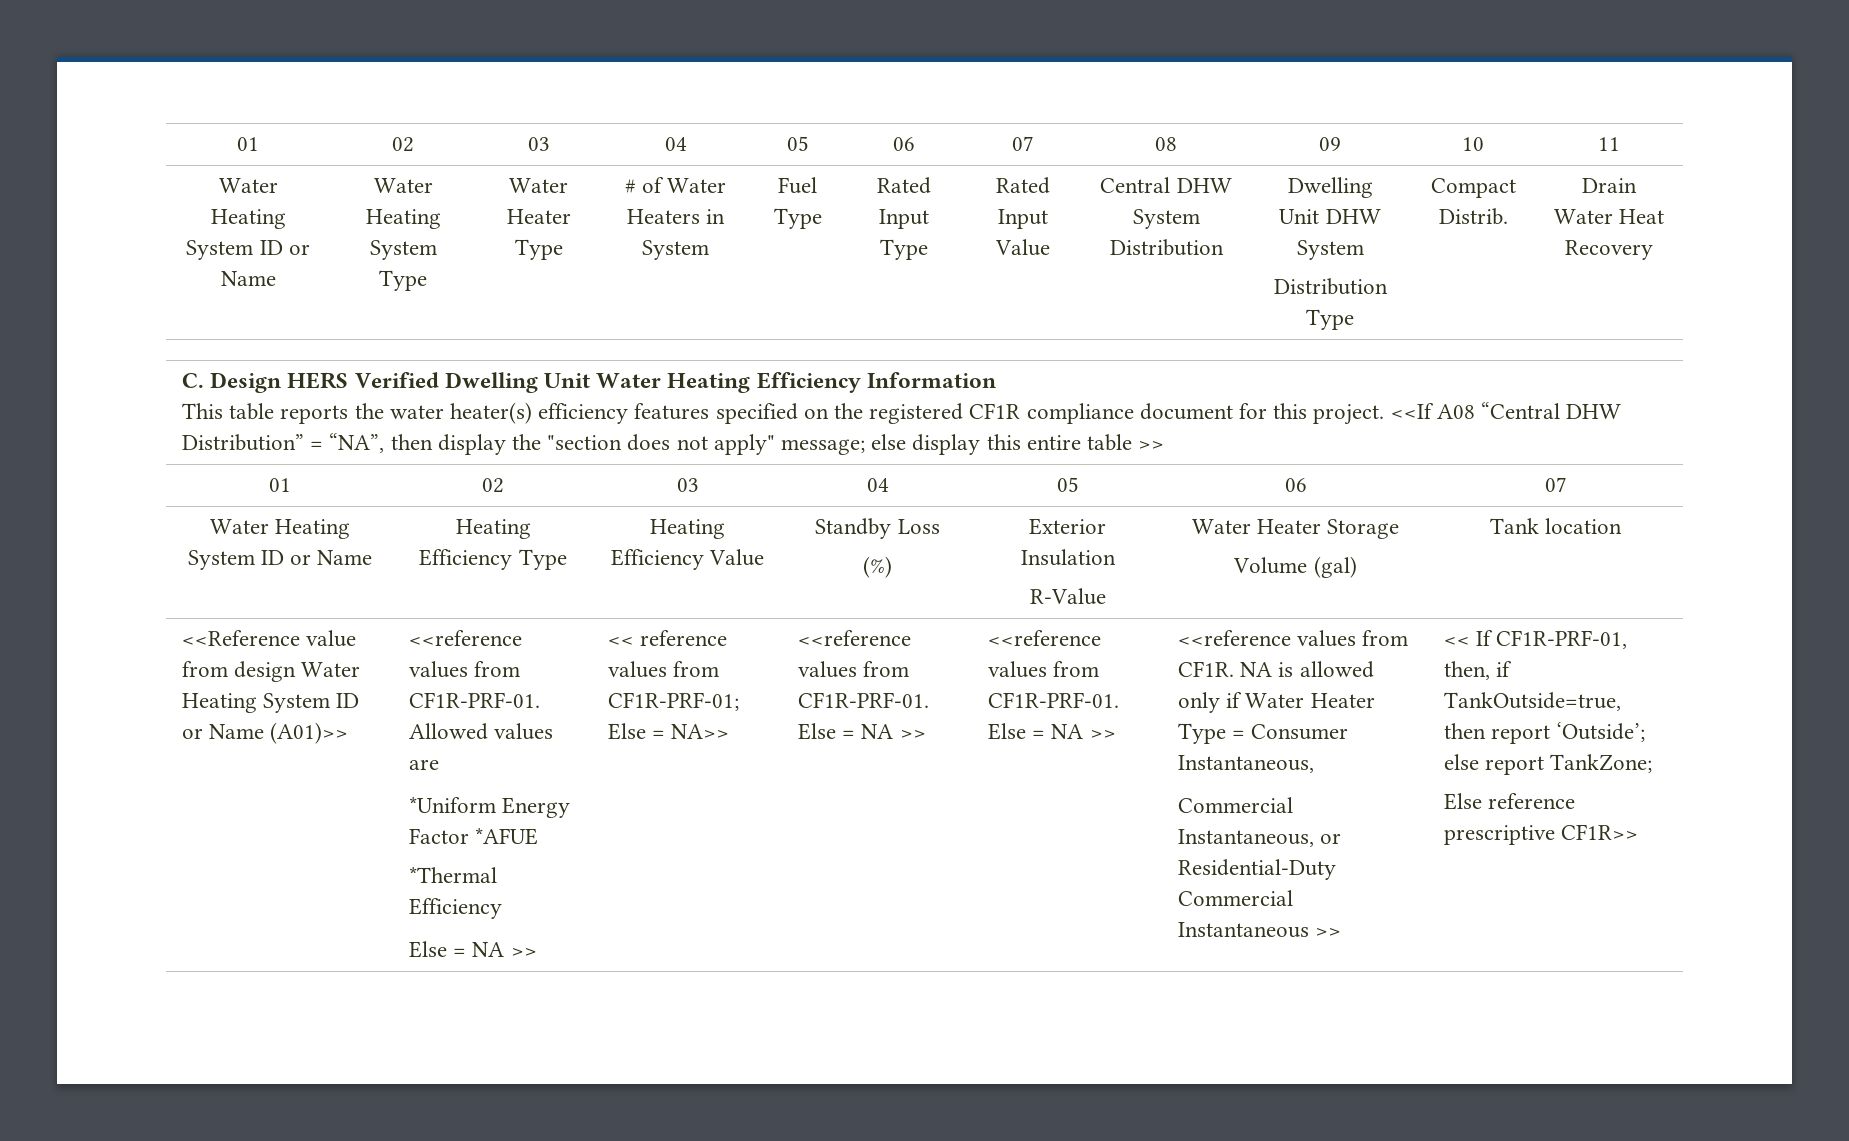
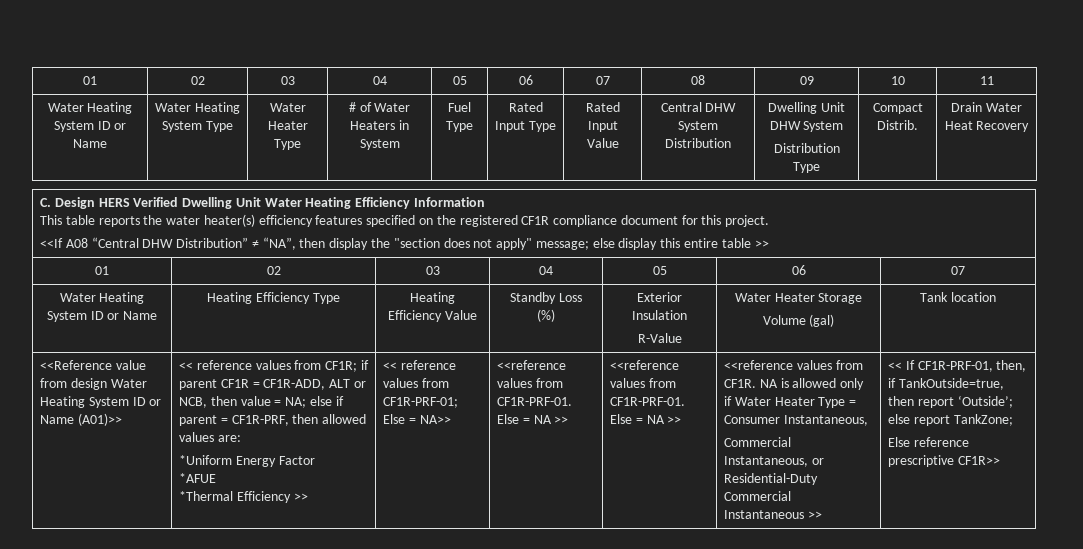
- This table reports the water heater(s) efficiency features specified on the registered CF1R compliance document for this project. <<If A08 “Central DHW Distribution” = “NA”, then display the "section does not apply" message; else display this entire table >>
+ This table reports the water heater(s) efficiency features specified on the registered CF1R compliance document for this project.
+ <<If A08 “Central DHW Distribution” ≠ “NA”, then display the "section does not apply" message; else display this entire table >>
- <<reference values from CF1R-PRF-01. Allowed values are
+ << reference values from CF1R; if parent CF1R = CF1R-ADD, ALT or NCB, then value = NA; else if parent = CF1R-PRF, then allowed values are:
- *Uniform Energy Factor *AFUE
+ *Uniform Energy Factor
+ *AFUE
- *Thermal Efficiency
- Else = NA >>
+ *Thermal Efficiency >>

